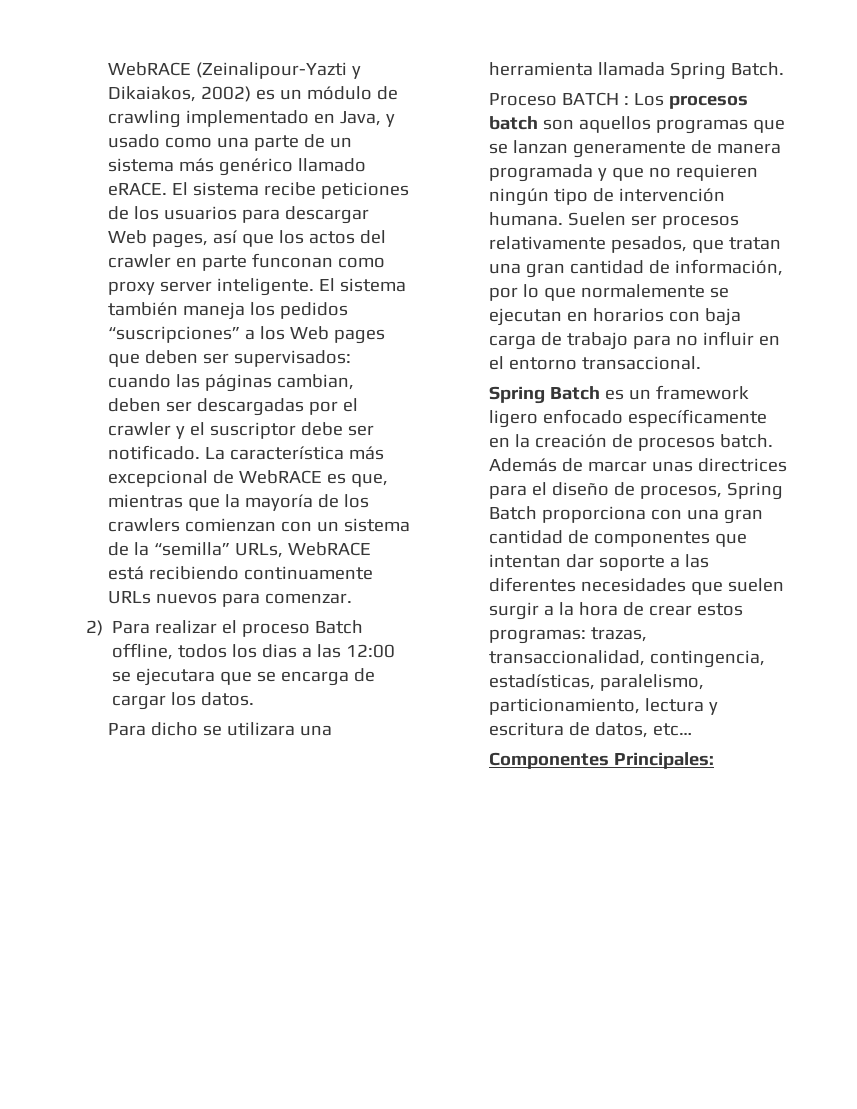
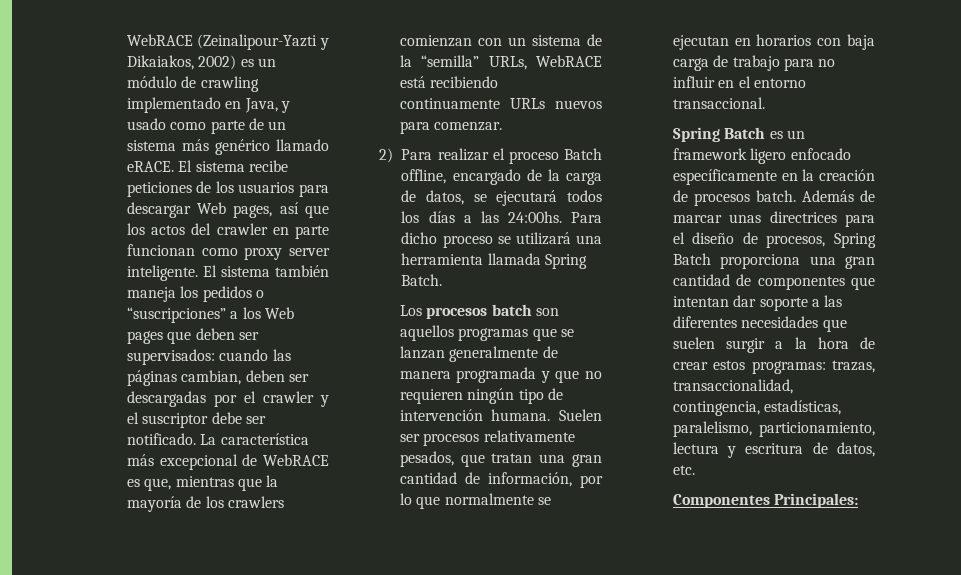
- WebRACE (Zeinalipour-Yazti y Dikaiakos, 2002) es un módulo de crawling implementado en Java, y usado como una parte de un sistema más genérico llamado eRACE.
+ WebRACE (Zeinalipour-Yazti y Dikaiakos, 2002) es un módulo de crawling implementado en Java, y usado como parte de un sistema más genérico llamado eRACE.
- El sistema recibe peticiones de los usuarios para descargar Web pages, así que los actos del crawler en parte funconan como proxy server inteligente.
+ El sistema recibe peticiones de los usuarios para descargar Web pages, así que los actos del crawler en parte funcionan como proxy server inteligente.
- El sistema también maneja los pedidos “suscripciones” a los Web pages que deben ser supervisados: cuando las páginas cambian, deben ser descargadas por el crawler y el suscriptor debe ser notificado.
+ El sistema también maneja los pedidos o “suscripciones” a los Web pages que deben ser supervisados: cuando las páginas cambian, deben ser descargadas por el crawler y el suscriptor debe ser notificado.
- 2) Para realizar el proceso Batch offline, todos los dias a las 12:00 se ejecutara que se encarga de cargar los datos.
- Para dicho se utilizara una herramienta llamada Spring Batch.
+ 2) Para realizar el proceso Batch offline, encargado de la carga de datos, se ejecutará todos los días a las 24:00hs. Para dicho proceso se utilizará una herramienta llamada Spring Batch.
- Proceso BATCH : Los procesos batch son aquellos programas que se lanzan generamente de manera programada y que no requieren ningún tipo de intervención humana.
+ Los procesos batch son aquellos programas que se lanzan generalmente de manera programada y que no requieren ningún tipo de intervención humana.
- Suelen ser procesos relativamente pesados, que tratan una gran cantidad de información, por lo que normalemente se ejecutan en horarios con baja carga de trabajo para no influir en el entorno transaccional.
+ Suelen ser procesos relativamente pesados, que tratan una gran cantidad de información, por lo que normalmente se ejecutan en horarios con baja carga de trabajo para no influir en el entorno transaccional.
- Además de marcar unas directrices para el diseño de procesos, Spring Batch proporciona con una gran cantidad de componentes que intentan dar soporte a las diferentes necesidades que suelen surgir a la hora de crear estos programas: trazas, transaccionalidad, contingencia, estadísticas, paralelismo, particionamiento, lectura y escritura de datos, etc…
+ Además de marcar unas directrices para el diseño de procesos, Spring Batch proporciona una gran cantidad de componentes que intentan dar soporte a las diferentes necesidades que suelen surgir a la hora de crear estos programas: trazas, transaccionalidad, contingencia, estadísticas, paralelismo, particionamiento, lectura y escritura de datos, etc.

